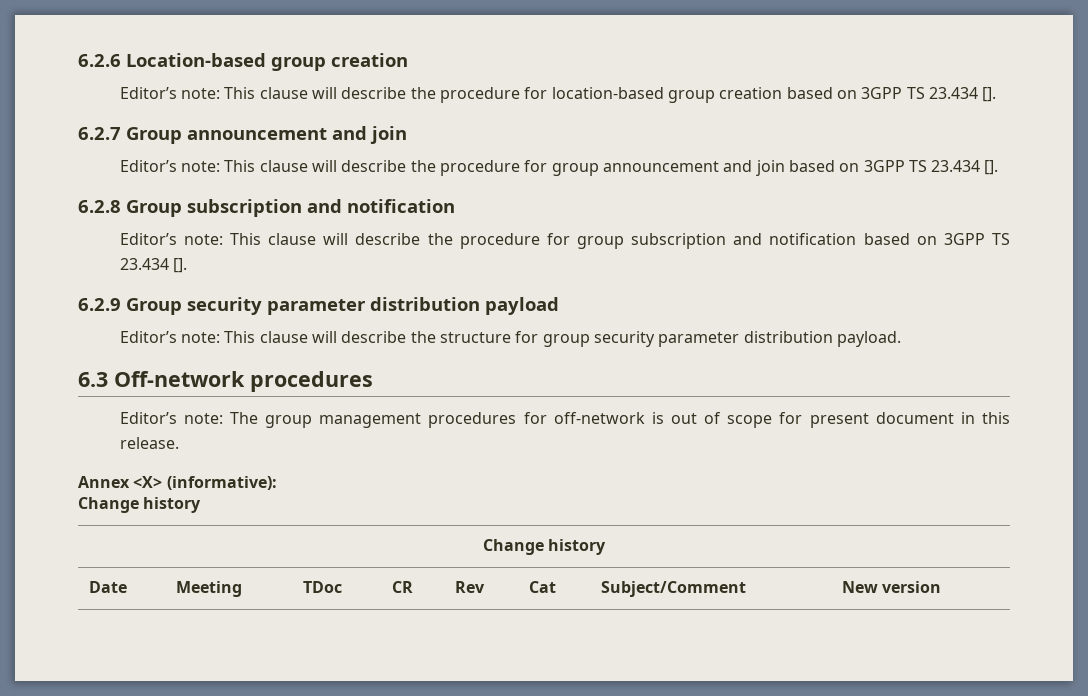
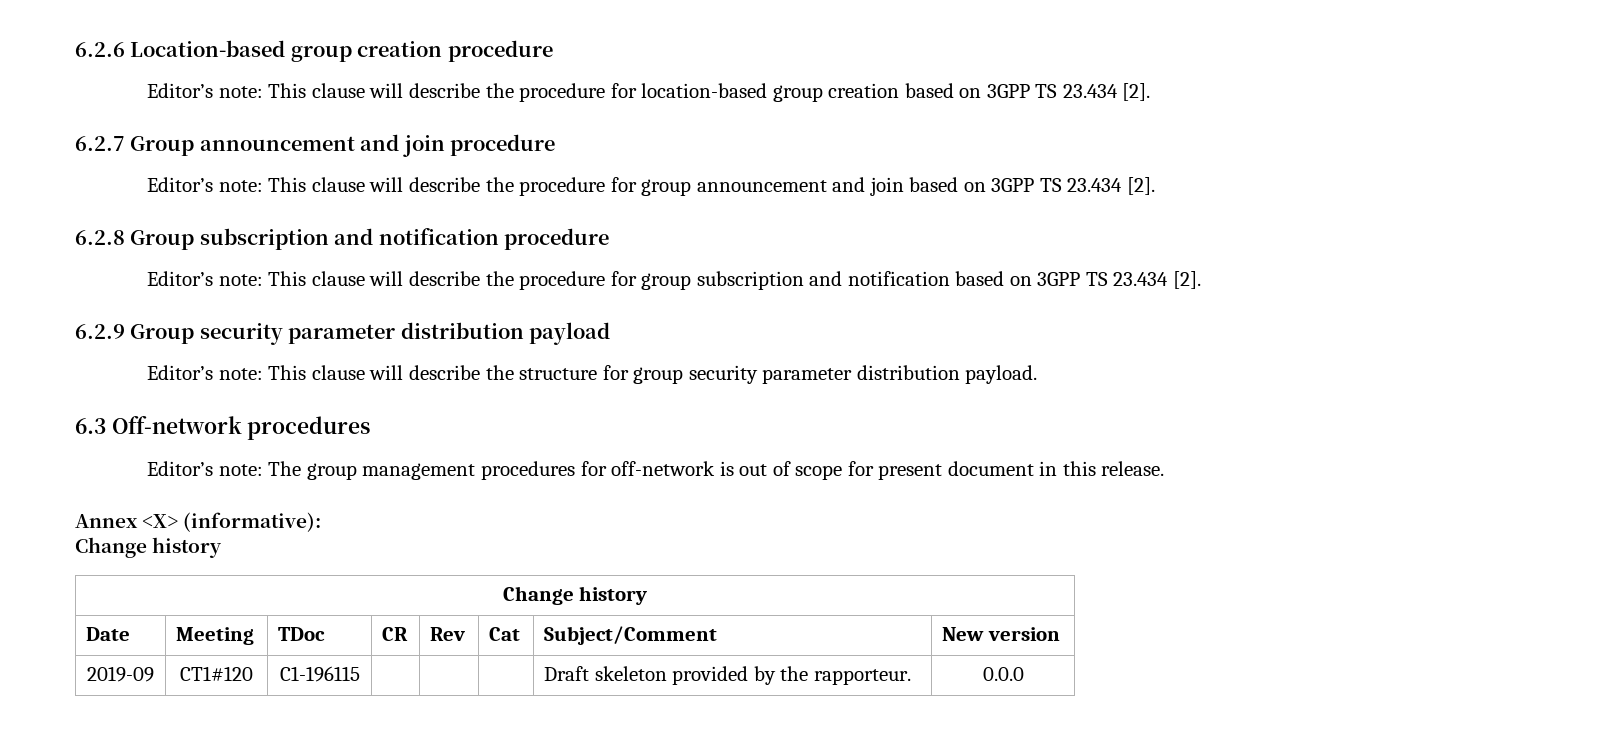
- 6.2.6 Location-based group creation
+ 6.2.6 Location-based group creation procedure
- Editor’s note: This clause will describe the procedure for location-based group creation based on 3GPP TS 23.434 [].
+ Editor’s note: This clause will describe the procedure for location-based group creation based on 3GPP TS 23.434 [2].
- 6.2.7 Group announcement and join
+ 6.2.7 Group announcement and join procedure
- Editor’s note: This clause will describe the procedure for group announcement and join based on 3GPP TS 23.434 [].
+ Editor’s note: This clause will describe the procedure for group announcement and join based on 3GPP TS 23.434 [2].
- 6.2.8 Group subscription and notification
+ 6.2.8 Group subscription and notification procedure
- Editor’s note: This clause will describe the procedure for group subscription and notification based on 3GPP TS 23.434 [].
+ Editor’s note: This clause will describe the procedure for group subscription and notification based on 3GPP TS 23.434 [2].
+ 2019-09 | CT1#120 | C1-196115 | | | | Draft skeleton provided by the rapporteur. | 0.0.0

